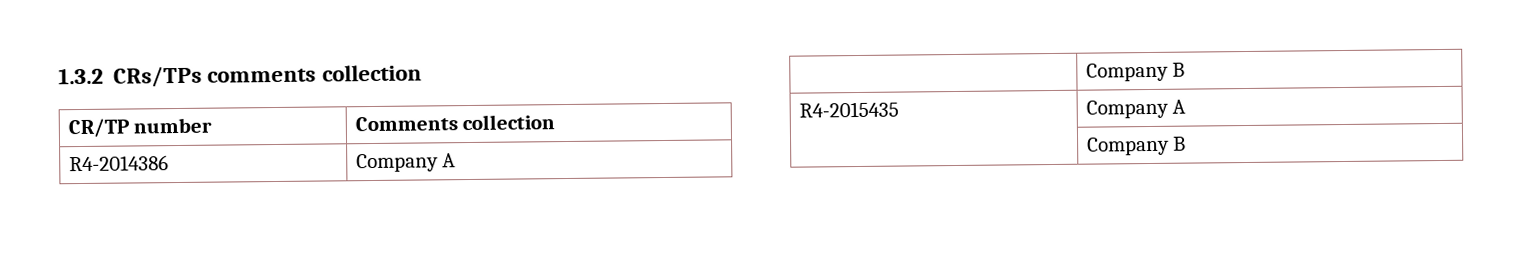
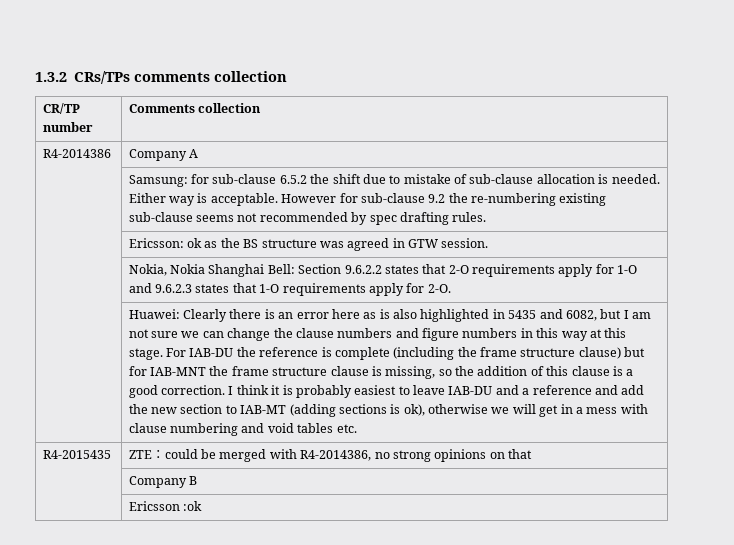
  R4-2014386 | Company A
+ | Samsung: for sub-clause 6.5.2 the shift due to mistake of sub-clause allocation is needed. Either way is acceptable. However for sub-clause 9.2 the re-numbering existing sub-clause seems not recommended by spec drafting rules.
+ | Ericsson: ok as the BS structure was agreed in GTW session.
+ | Nokia, Nokia Shanghai Bell: Section 9.6.2.2 states that 2-O requirements apply for 1-O and 9.6.2.3 states that 1-O requirements apply for 2-O.
+ | Huawei: Clearly there is an error here as is also highlighted in 5435 and 6082, but I am not sure we can change the clause numbers and figure numbers in this way at this stage. For IAB-DU the reference is complete (including the frame structure clause) but for IAB-MNT the frame structure clause is missing, so the addition of this clause is a good correction. I think it is probably easiest to leave IAB-DU and a reference and add the new section to IAB-MT (adding sections is ok), otherwise we will get in a mess with clause numbering and void tables etc.
+ R4-2015435 | ZTE：could be merged with R4-2014386, no strong opinions on that
  | Company B
- R4-2015435 | Company A
- | Company B
+ | Ericsson :ok

